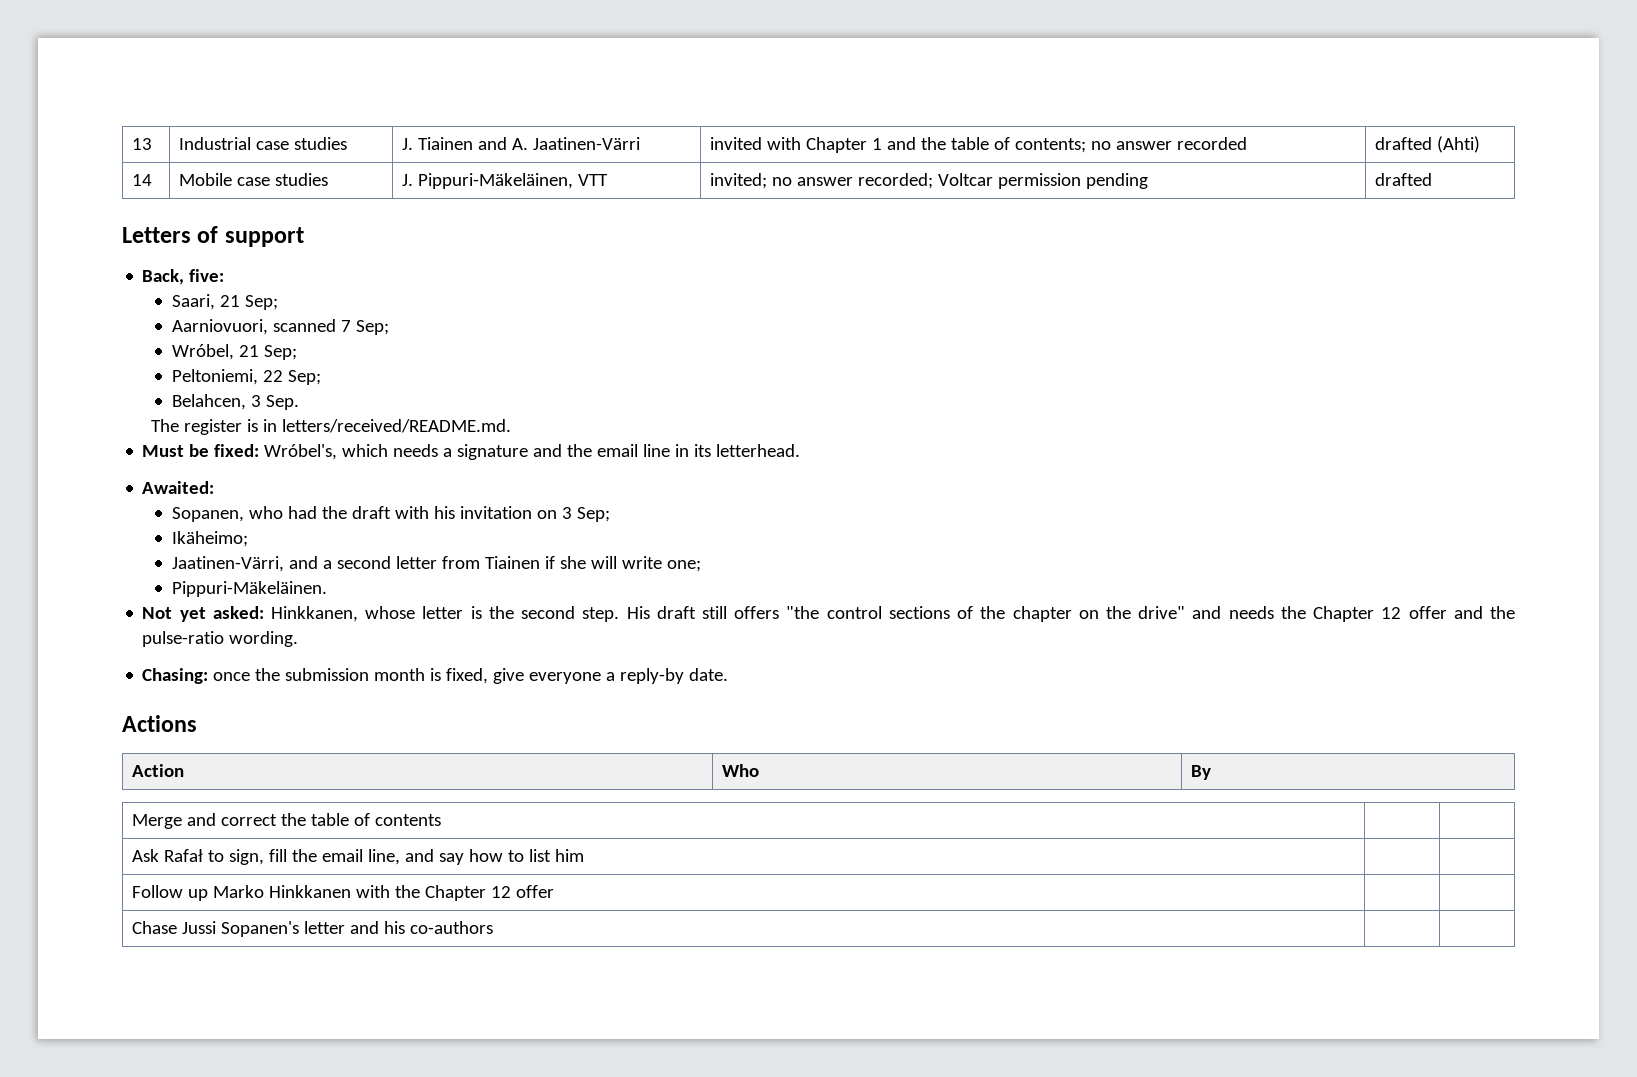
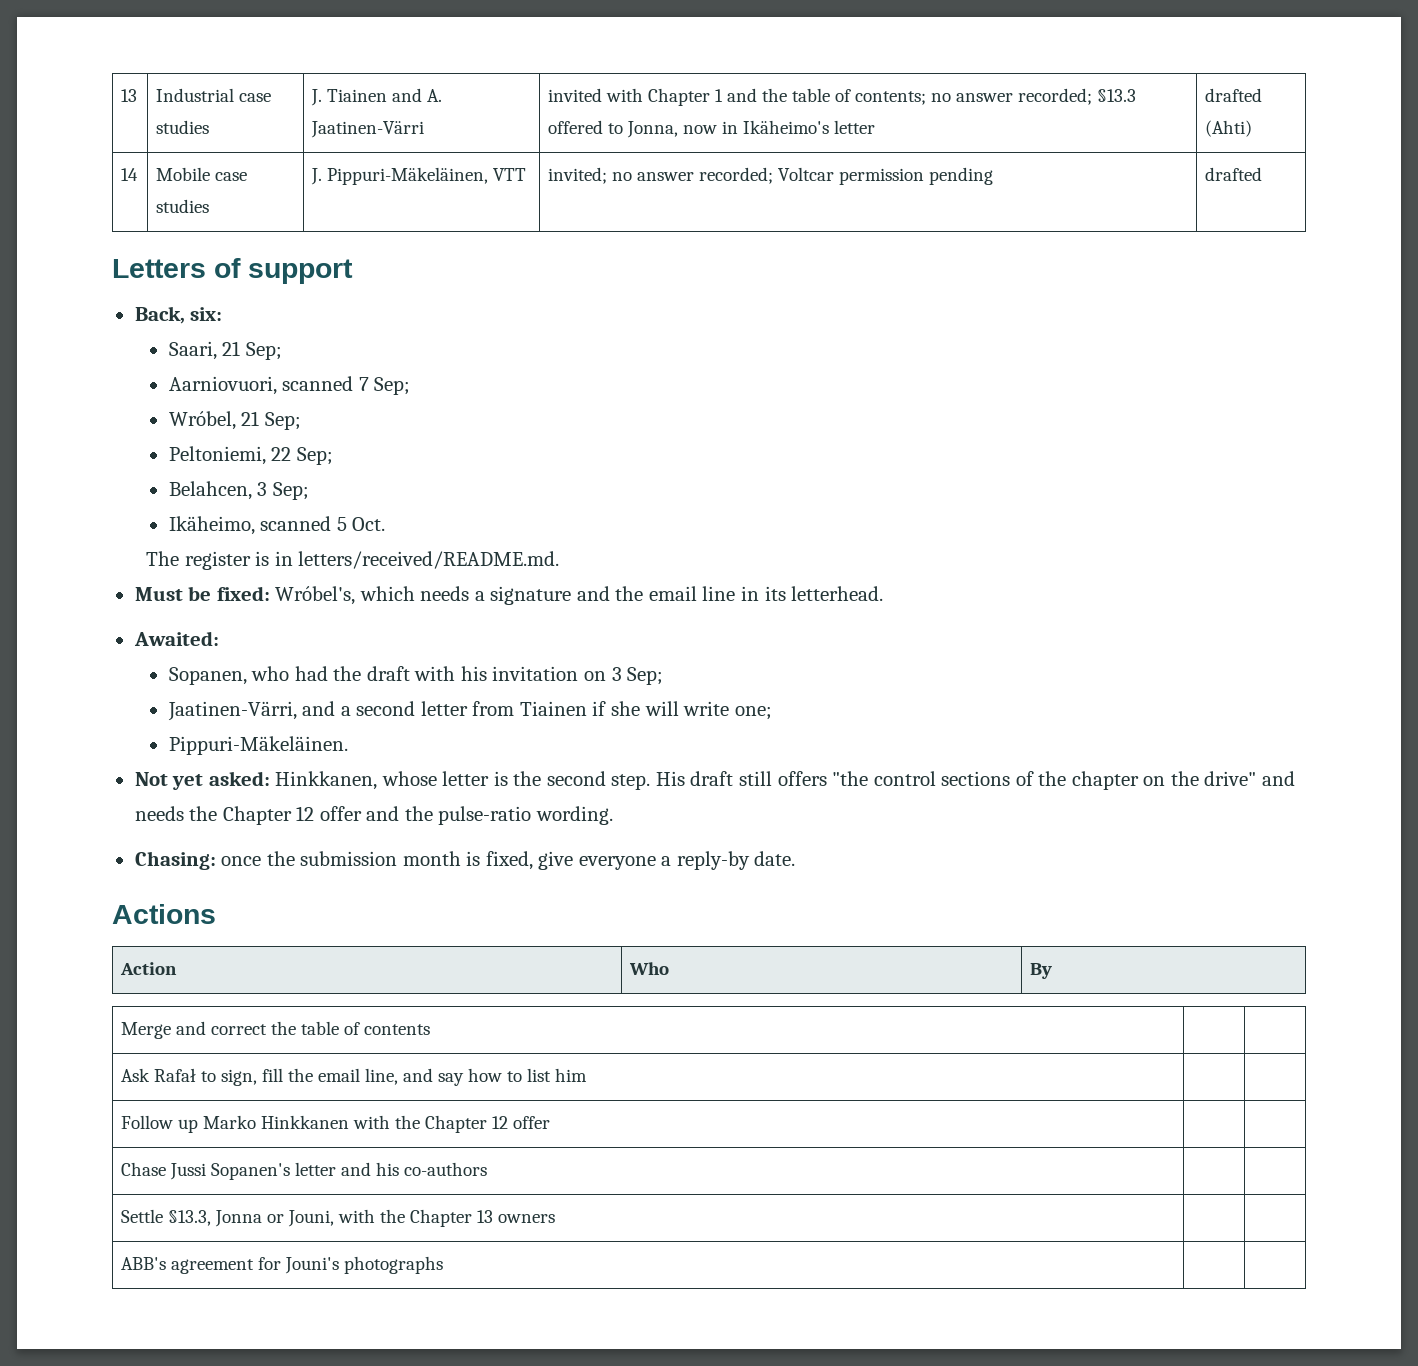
- 13 | Industrial case studies | J. Tiainen and A. Jaatinen-Värri | invited with Chapter 1 and the table of contents; no answer recorded | drafted (Ahti)
+ 13 | Industrial case studies | J. Tiainen and A. Jaatinen-Värri | invited with Chapter 1 and the table of contents; no answer recorded; §13.3 offered to Jonna, now in Ikäheimo's letter | drafted (Ahti)
- Back, five:
+ Back, six:
- Belahcen, 3 Sep.
+ Belahcen, 3 Sep;
+ Ikäheimo, scanned 5 Oct.
- Ikäheimo;
+ Settle §13.3, Jonna or Jouni, with the Chapter 13 owners | |
+ ABB's agreement for Jouni's photographs | |

